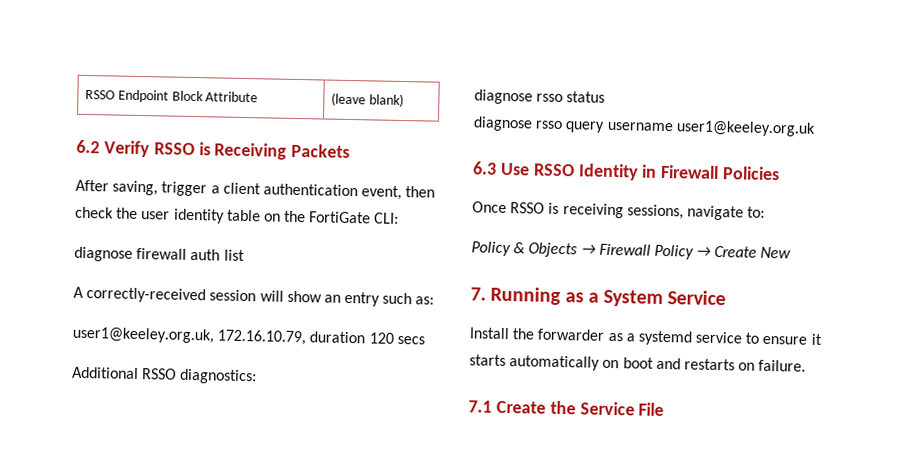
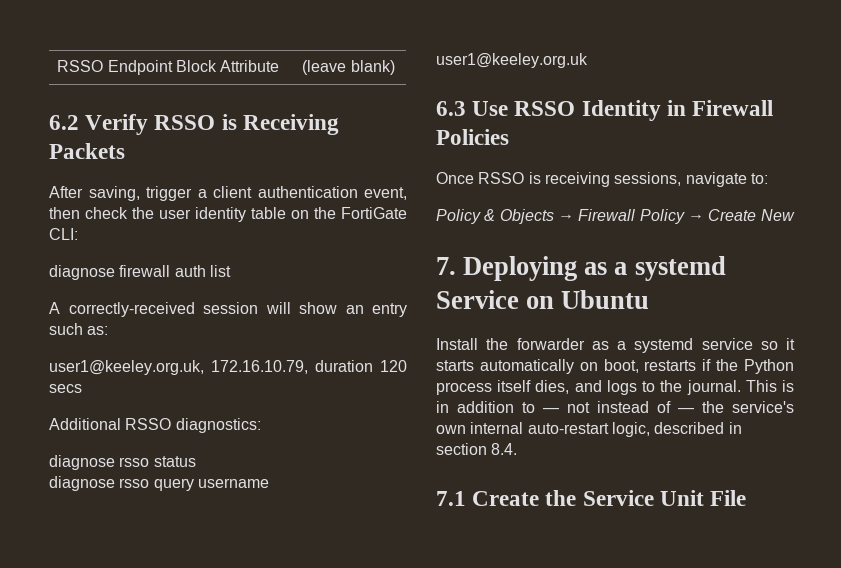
- 7. Running as a System Service
+ 7. Deploying as a systemd Service on Ubuntu
- Install the forwarder as a systemd service to ensure it starts automatically on boot and restarts on failure.
+ Install the forwarder as a systemd service so it starts automatically on boot, restarts if the Python process itself dies, and logs to the journal. This is in addition to — not instead of — the service's own internal auto-restart logic, described in section 8.4.
- 7.1 Create the Service File
+ 7.1 Create the Service Unit File

